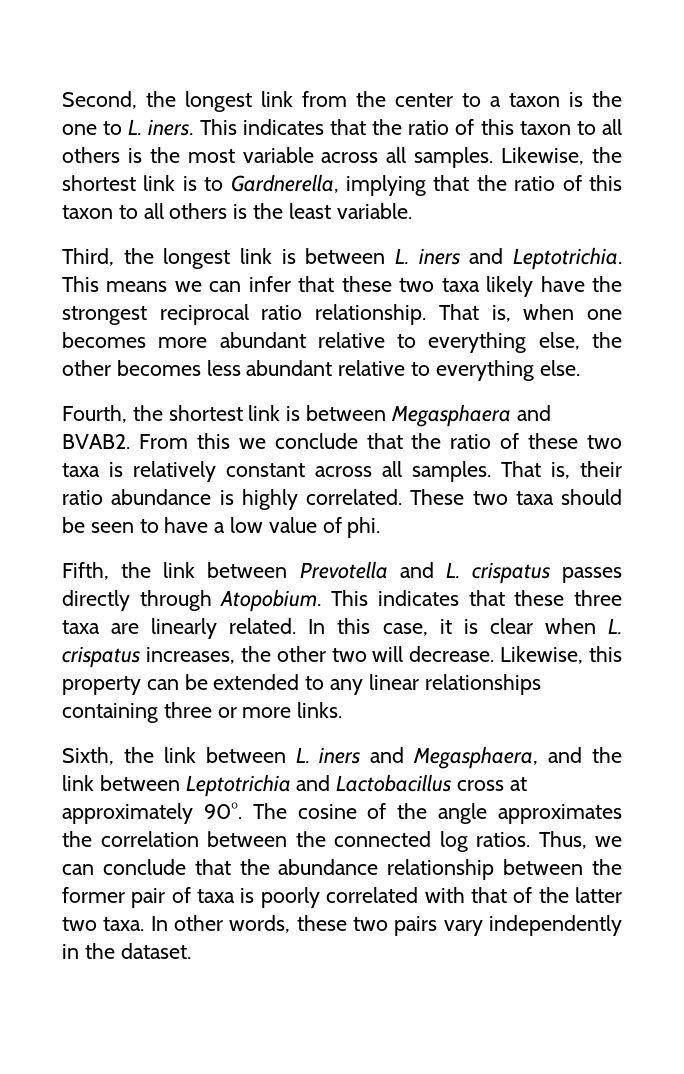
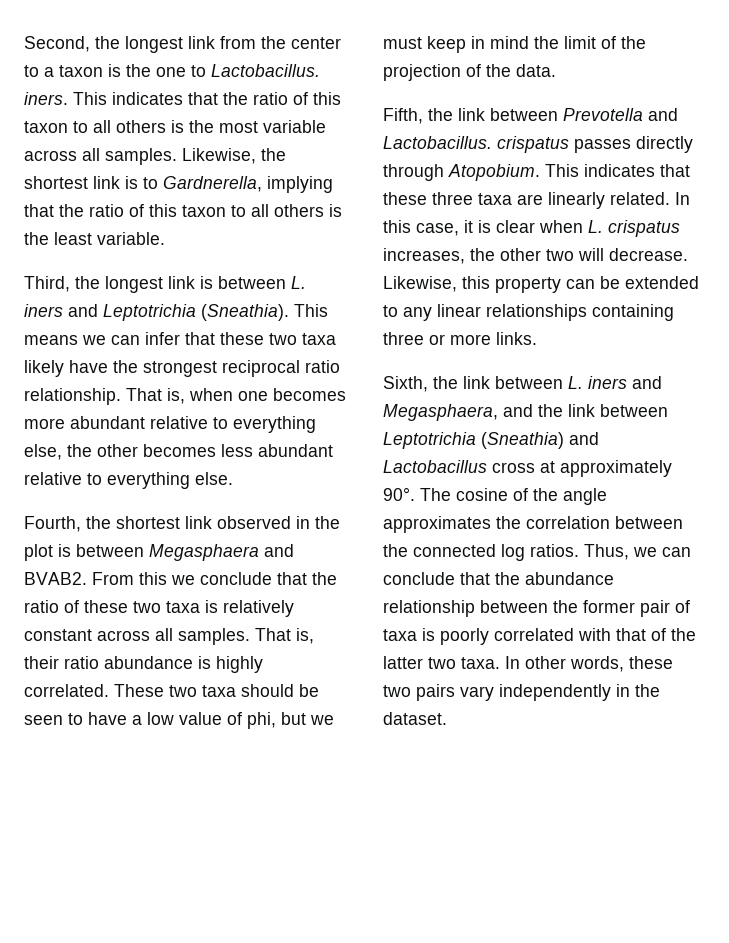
- Second, the longest link from the center to a taxon is the one to L. iners.
+ Second, the longest link from the center to a taxon is the one to Lactobacillus. iners.
- Third, the longest link is between L. iners and Leptotrichia.
+ Third, the longest link is between L. iners and Leptotrichia (Sneathia).
- Fourth, the shortest link is between Megasphaera and BVAB2.
+ Fourth, the shortest link observed in the plot is between Megasphaera and BVAB2.
- These two taxa should be seen to have a low value of phi.
+ These two taxa should be seen to have a low value of phi, but we must keep in mind the limit of the projection of the data.
- Fifth, the link between Prevotella and L. crispatus passes directly through Atopobium.
+ Fifth, the link between Prevotella and Lactobacillus. crispatus passes directly through Atopobium.
- Sixth, the link between L. iners and Megasphaera, and the link between Leptotrichia and Lactobacillus cross at approximately 90°.
+ Sixth, the link between L. iners and Megasphaera, and the link between Leptotrichia (Sneathia) and Lactobacillus cross at approximately 90°.

